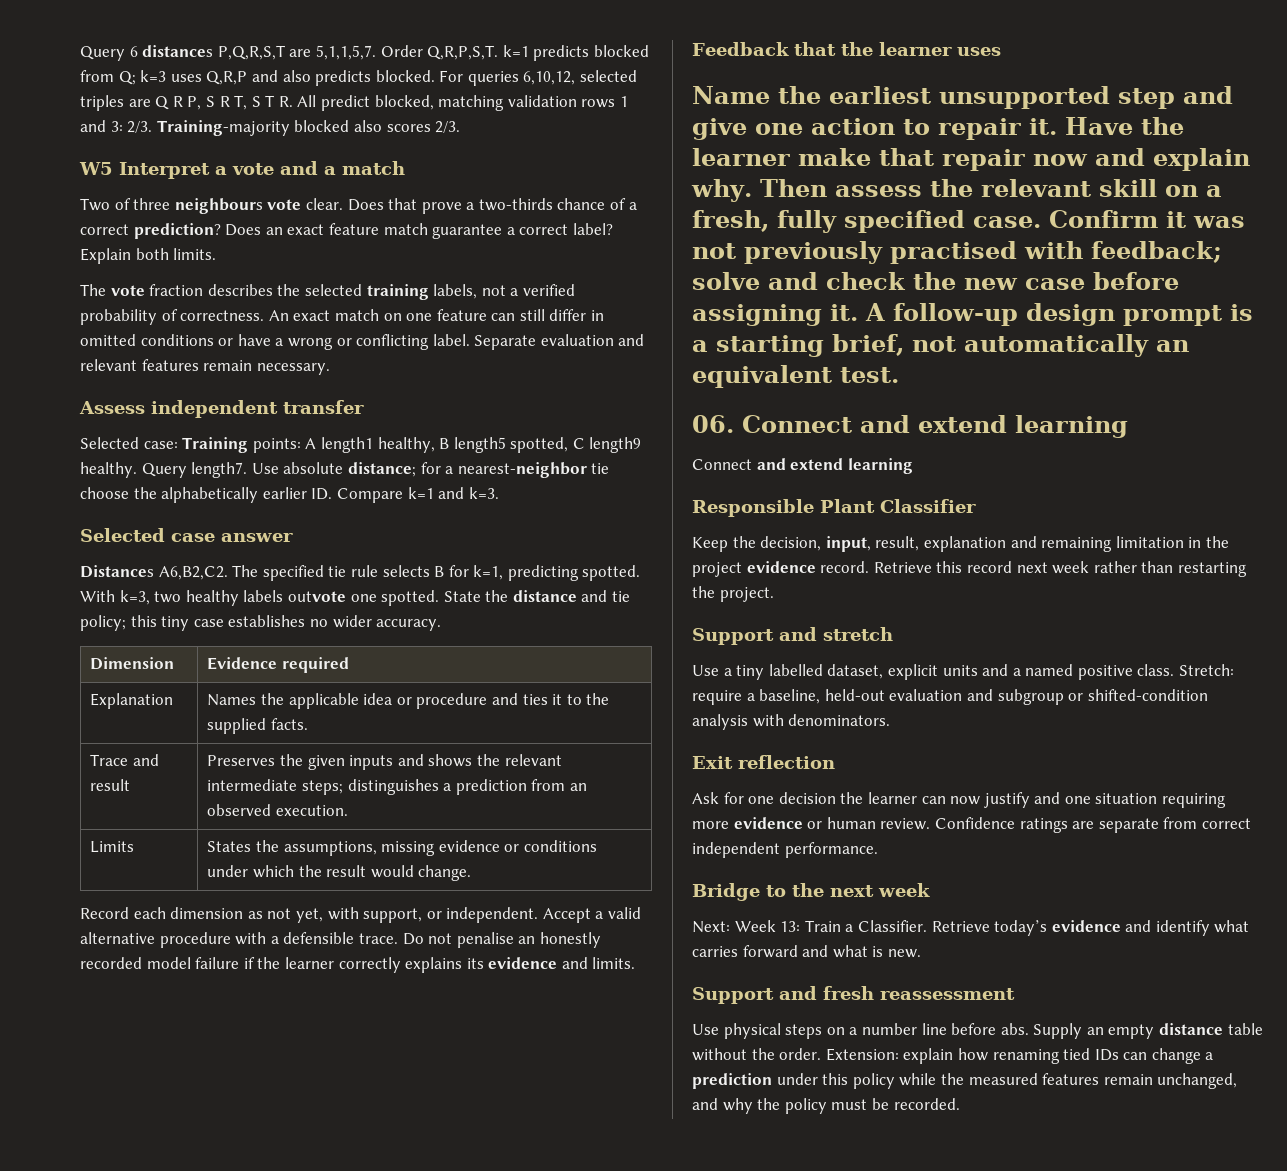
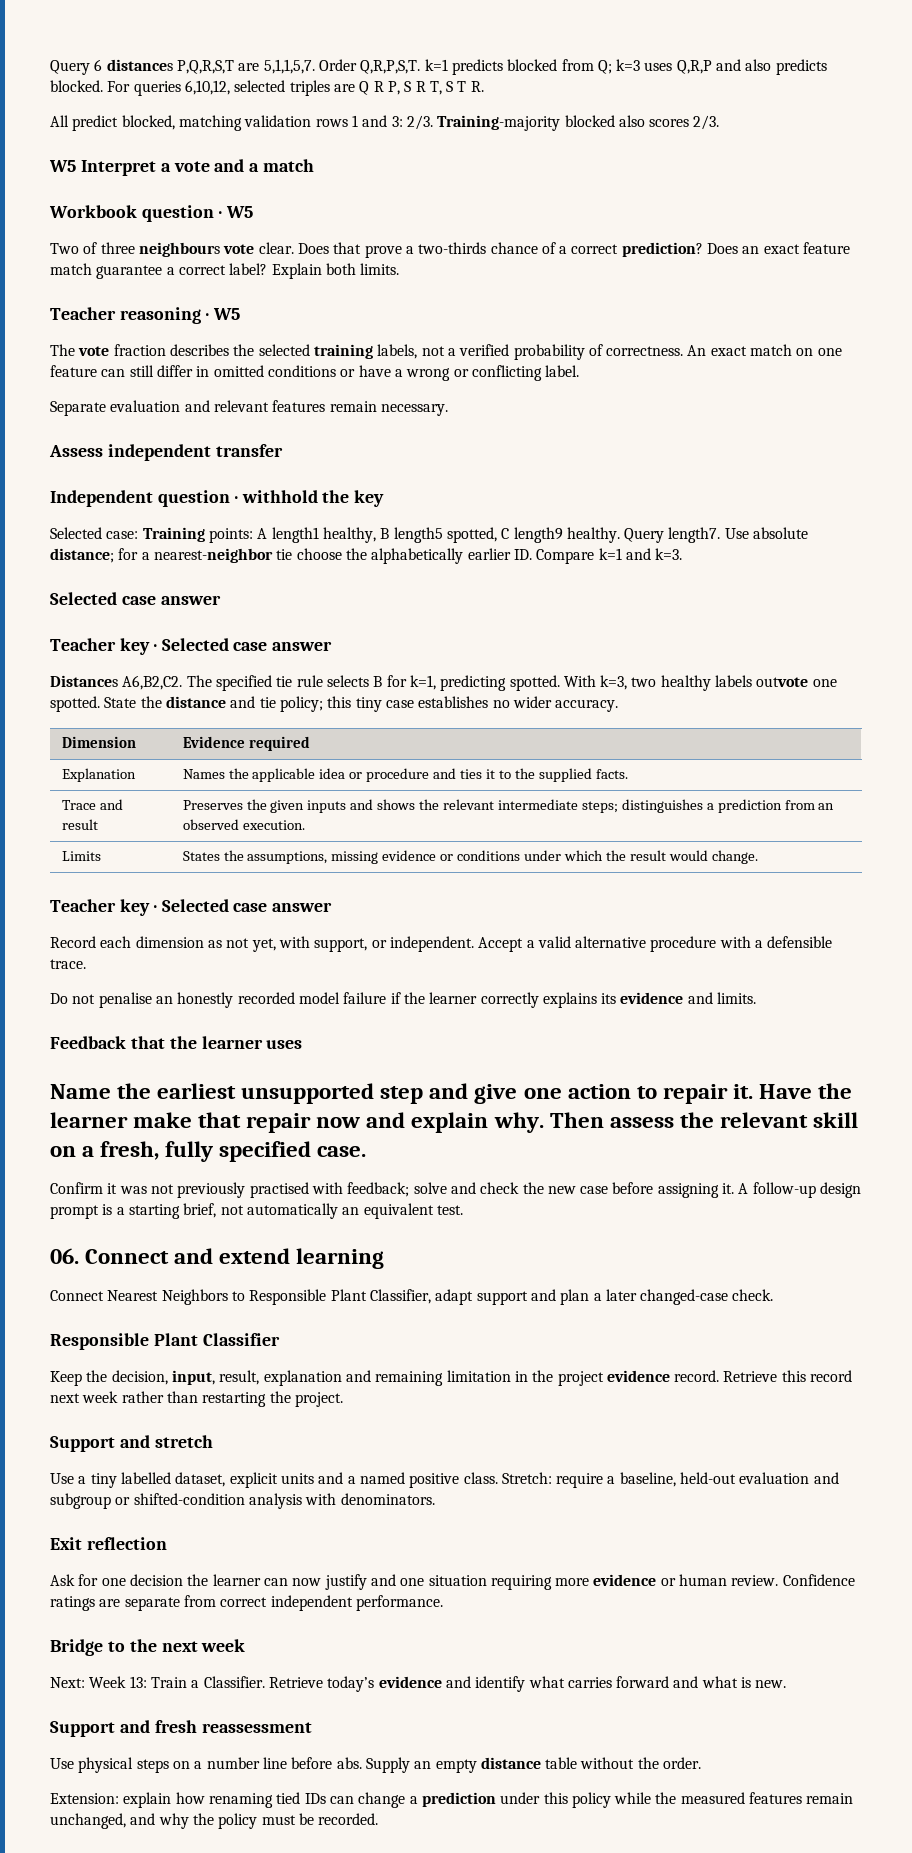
- For queries 6,10,12, selected triples are Q R P, S R T, S T R. All predict blocked, matching validation rows 1 and 3: 2/3.
+ For queries 6,10,12, selected triples are Q R P, S R T, S T R.
+ All predict blocked, matching validation rows 1 and 3: 2/3.
+ Workbook question · W5
+ Teacher reasoning · W5
- An exact match on one feature can still differ in omitted conditions or have a wrong or conflicting label. Separate evaluation and relevant features remain necessary.
+ An exact match on one feature can still differ in omitted conditions or have a wrong or conflicting label.
+ Separate evaluation and relevant features remain necessary.
+ Independent question · withhold the key
  Use absolute distance; for a nearest-neighbor tie choose the alphabetically earlier ID. Compare k=1 and k=3.
  Selected case answer
+ Teacher key · Selected case answer
  Limits | States the assumptions, missing evidence or conditions under which the result would change.
+ Teacher key · Selected case answer
- Accept a valid alternative procedure with a defensible trace. Do not penalise an honestly recorded model failure if the learner correctly explains its evidence and limits.
+ Accept a valid alternative procedure with a defensible trace.
+ Do not penalise an honestly recorded model failure if the learner correctly explains its evidence and limits.
- Then assess the relevant skill on a fresh, fully specified case. Confirm it was not previously practised with feedback; solve and check the new case before assigning it.
+ Then assess the relevant skill on a fresh, fully specified case.
+ Confirm it was not previously practised with feedback; solve and check the new case before assigning it.
  06. Connect and extend learning
- Connect and extend learning
+ Connect Nearest Neighbors to Responsible Plant Classifier, adapt support and plan a later changed-case check.
- Supply an empty distance table without the order. Extension: explain how renaming tied IDs can change a prediction under this policy while the measured features remain unchanged, and why the policy must be recorded.
+ Supply an empty distance table without the order.
+ Extension: explain how renaming tied IDs can change a prediction under this policy while the measured features remain unchanged, and why the policy must be recorded.

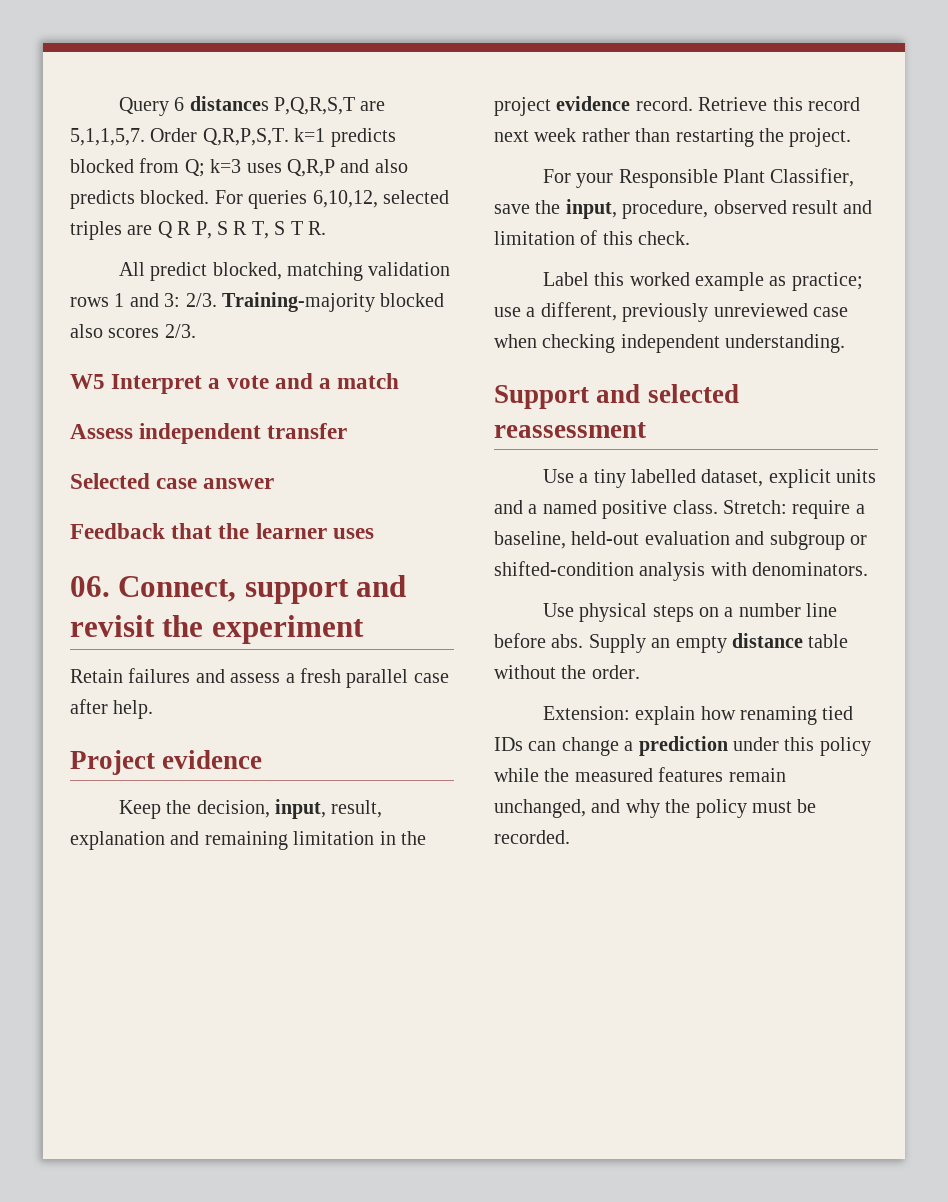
- Workbook question · W5
- Two of three neighbours vote clear. Does that prove a two-thirds chance of a correct prediction? Does an exact feature match guarantee a correct label? Explain both limits.
- Teacher reasoning · W5
- The vote fraction describes the selected training labels, not a verified probability of correctness. An exact match on one feature can still differ in omitted conditions or have a wrong or conflicting label.
- Separate evaluation and relevant features remain necessary.
  Assess independent transfer
- Independent question · withhold the key
- Selected case: Training points: A length1 healthy, B length5 spotted, C length9 healthy. Query length7. Use absolute distance; for a nearest-neighbor tie choose the alphabetically earlier ID. Compare k=1 and k=3.
  Selected case answer
- Teacher key · Selected case answer
- Distances A6,B2,C2. The specified tie rule selects B for k=1, predicting spotted. With k=3, two healthy labels outvote one spotted. State the distance and tie policy; this tiny case establishes no wider accuracy.
- Dimension | Evidence required
- Explanation | Names the applicable idea or procedure and ties it to the supplied facts.
- Trace and result | Preserves the given inputs and shows the relevant intermediate steps; distinguishes a prediction from an observed execution.
- Limits | States the assumptions, missing evidence or conditions under which the result would change.
- Teacher key · Selected case answer
- Record each dimension as not yet, with support, or independent. Accept a valid alternative procedure with a defensible trace.
- Do not penalise an honestly recorded model failure if the learner correctly explains its evidence and limits.
- Name the earliest unsupported step and give one action to repair it. Have the learner make that repair now and explain why. Then assess the relevant skill on a fresh, fully specified case.
- Confirm it was not previously practised with feedback; solve and check the new case before assigning it. A follow-up design prompt is a starting brief, not automatically an equivalent test.
- 06. Connect and extend learning
- Connect Nearest Neighbors to Responsible Plant Classifier, adapt support and plan a later changed-case check.
- Responsible Plant Classifier
+ 06. Connect, support and revisit the experiment
+ Retain failures and assess a fresh parallel case after help.
+ Project evidence
- Support and stretch
+ For your Responsible Plant Classifier, save the input, procedure, observed result and limitation of this check.
+ Label this worked example as practice; use a different, previously unreviewed case when checking independent understanding.
+ Support and selected reassessment
- Exit reflection
- Ask for one decision the learner can now justify and one situation requiring more evidence or human review. Confidence ratings are separate from correct independent performance.
- Bridge to the next week
- Next: Week 13: Train a Classifier. Retrieve today’s evidence and identify what carries forward and what is new.
- Support and fresh reassessment

